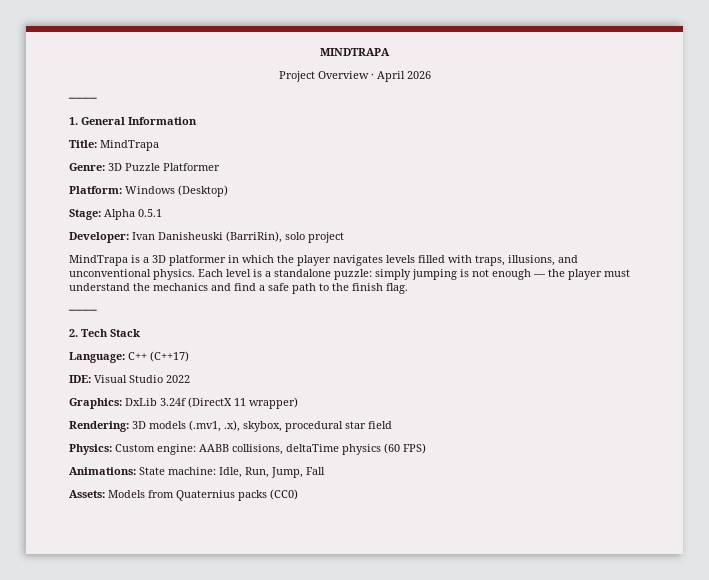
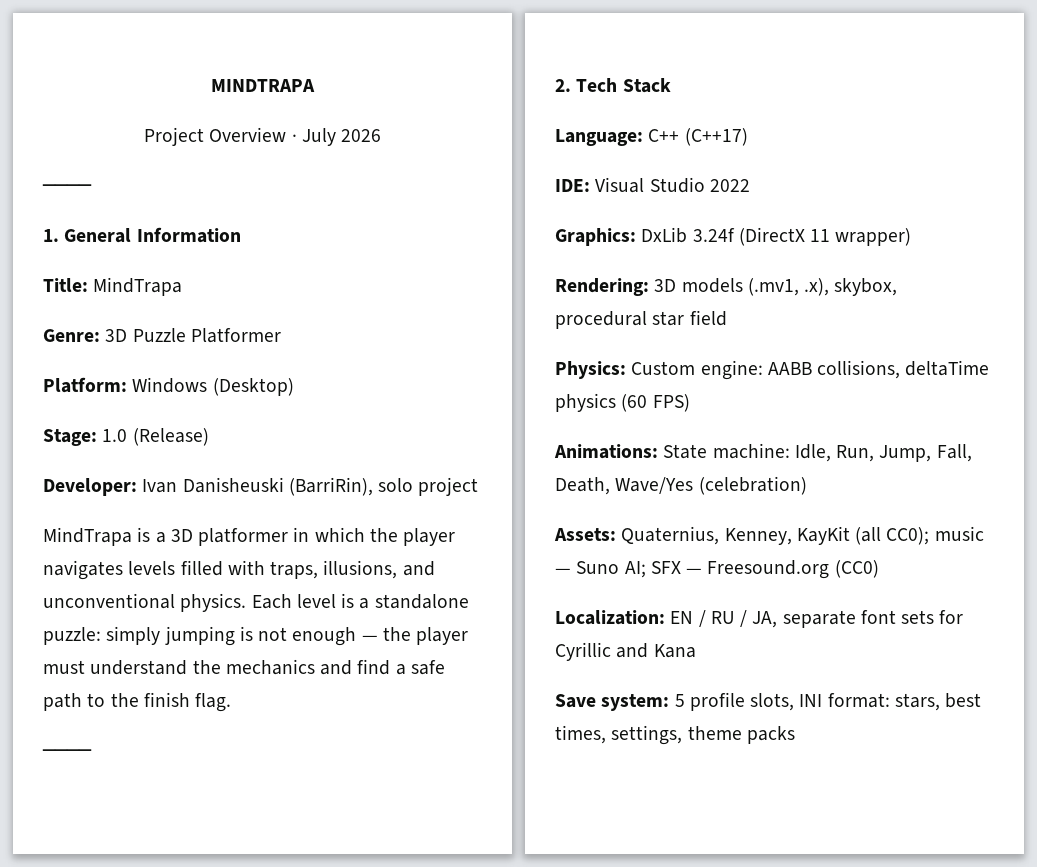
- Project Overview · April 2026
+ Project Overview · July 2026
- Stage: Alpha 0.5.1
+ Stage: 1.0 (Release)
- Animations: State machine: Idle, Run, Jump, Fall
- Assets: Models from Quaternius packs (CC0)
+ Animations: State machine: Idle, Run, Jump, Fall, Death, Wave/Yes (celebration)
+ Assets: Quaternius, Kenney, KayKit (all CC0); music — Suno AI; SFX — Freesound.org (CC0)
+ Localization: EN / RU / JA, separate font sets for Cyrillic and Kana
+ Save system: 5 profile slots, INI format: stars, best times, settings, theme packs

